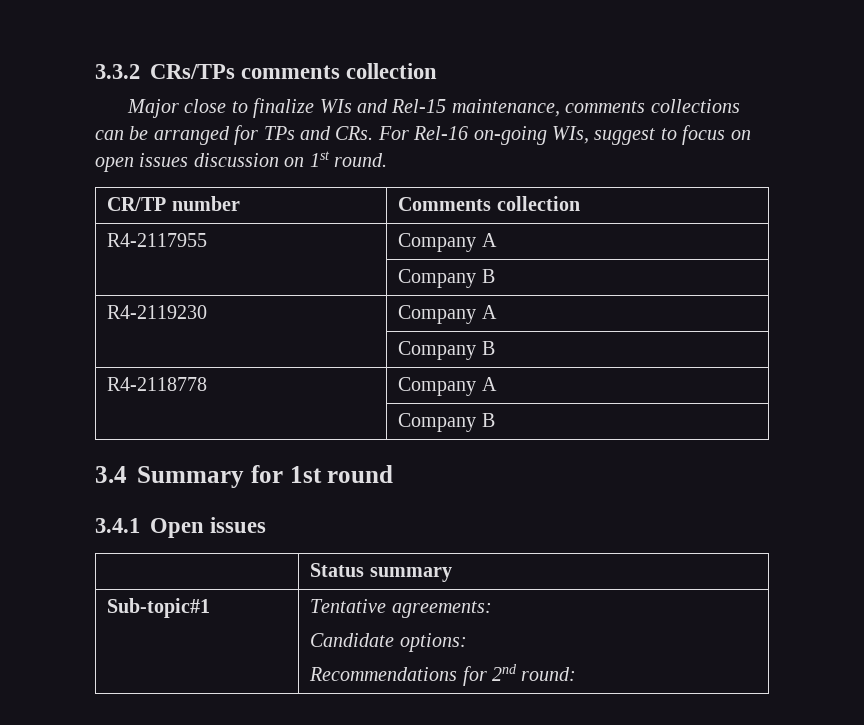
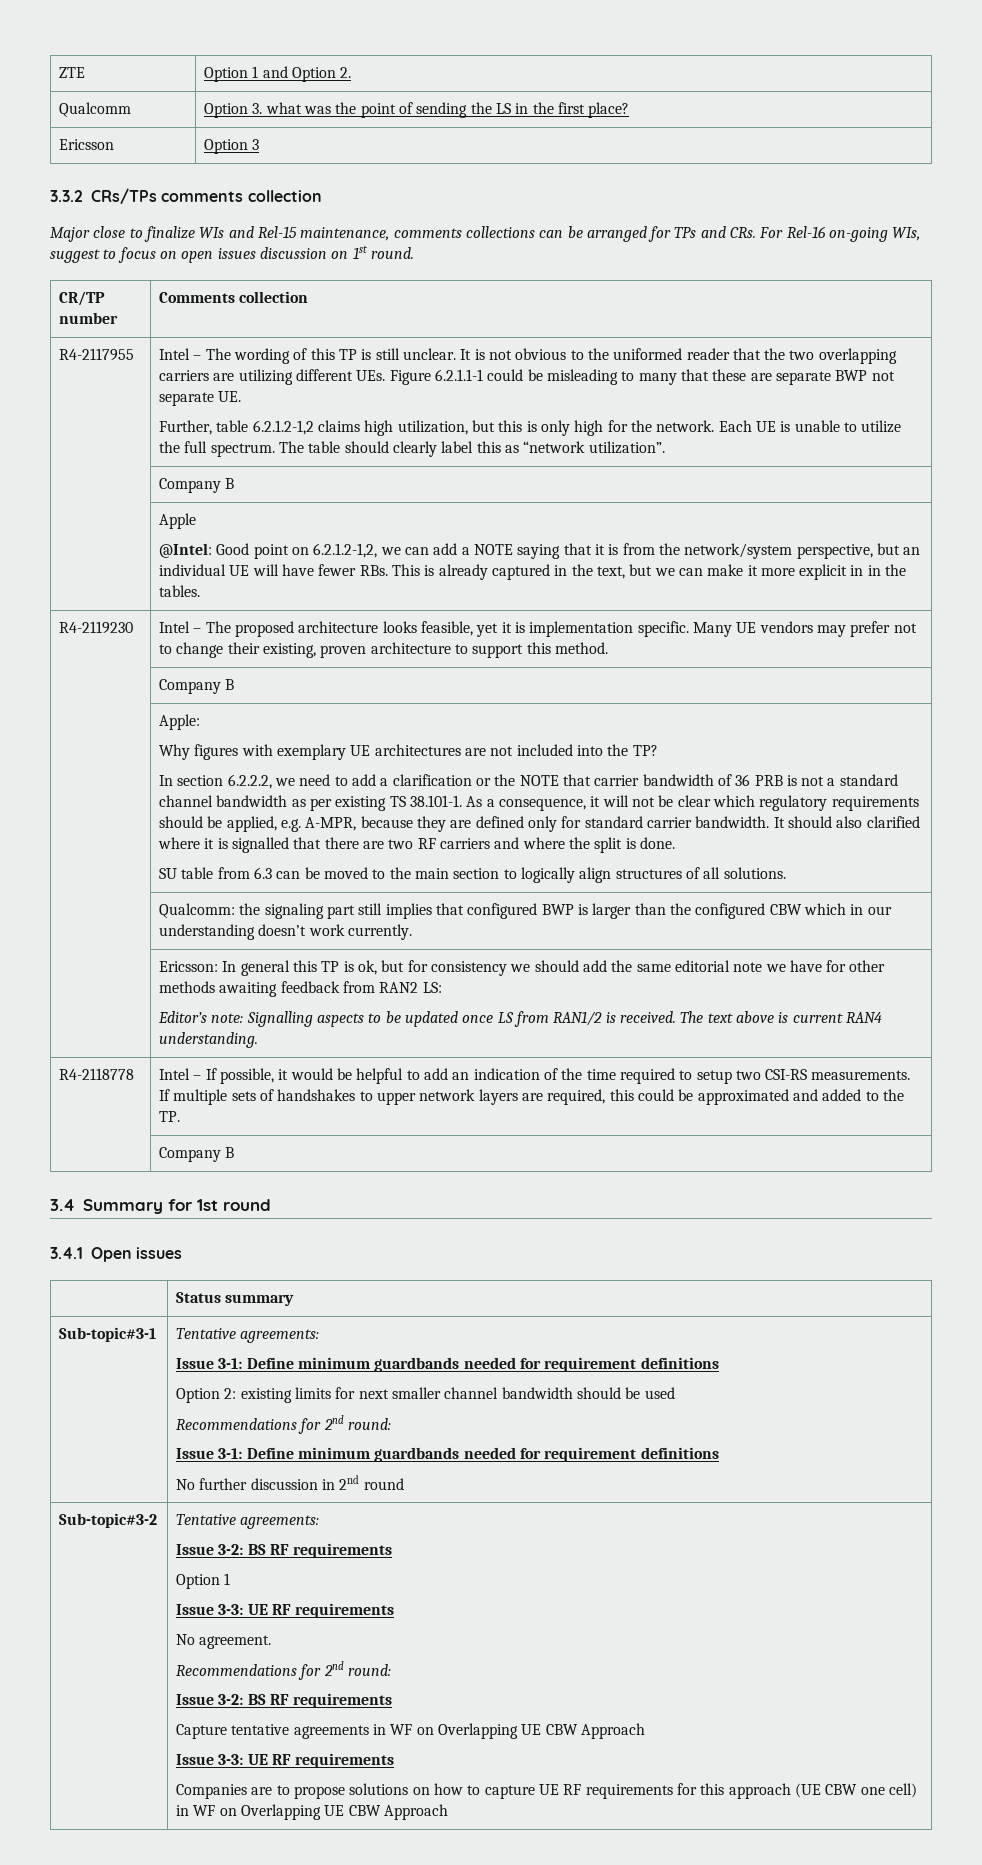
+ ZTE | Option 1 and Option 2.
+ Qualcomm | Option 3. what was the point of sending the LS in the first place?
+ Ericsson | Option 3
- R4-2117955 | Company A
+ R4-2117955 | Intel – The wording of this TP is still unclear. It is not obvious to the uniformed reader that the two overlapping carriers are utilizing different UEs. Figure 6.2.1.1-1 could be misleading to many that these are separate BWP not separate UE.
+ Further, table 6.2.1.2-1,2 claims high utilization, but this is only high for the network. Each UE is unable to utilize the full spectrum. The table should clearly label this as “network utilization”.
  | Company B
- R4-2119230 | Company A
+ | Apple
+ @Intel: Good point on 6.2.1.2-1,2, we can add a NOTE saying that it is from the network/system perspective, but an individual UE will have fewer RBs. This is already captured in the text, but we can make it more explicit in in the tables.
+ R4-2119230 | Intel – The proposed architecture looks feasible, yet it is implementation specific. Many UE vendors may prefer not to change their existing, proven architecture to support this method.
  | Company B
- R4-2118778 | Company A
+ | Apple:
+ Why figures with exemplary UE architectures are not included into the TP?
+ In section 6.2.2.2, we need to add a clarification or the NOTE that carrier bandwidth of 36 PRB is not a standard channel bandwidth as per existing TS 38.101-1. As a consequence, it will not be clear which regulatory requirements should be applied, e.g. A-MPR, because they are defined only for standard carrier bandwidth. It should also clarified where it is signalled that there are two RF carriers and where the split is done.
+ SU table from 6.3 can be moved to the main section to logically align structures of all solutions.
+ | Qualcomm: the signaling part still implies that configured BWP is larger than the configured CBW which in our understanding doesn’t work currently.
+ | Ericsson: In general this TP is ok, but for consistency we should add the same editorial note we have for other methods awaiting feedback from RAN2 LS:
+ Editor’s note: Signalling aspects to be updated once LS from RAN1/2 is received. The text above is current RAN4 understanding.
+ R4-2118778 | Intel – If possible, it would be helpful to add an indication of the time required to setup two CSI-RS measurements. If multiple sets of handshakes to upper network layers are required, this could be approximated and added to the TP.
- Sub-topic#1 | Tentative agreements:
- Candidate options:
+ Sub-topic#3-1 | Tentative agreements:
+ Issue 3-1: Define minimum guardbands needed for requirement definitions
+ Option 2: existing limits for next smaller channel bandwidth should be used
  Recommendations for 2nd round:
+ Issue 3-1: Define minimum guardbands needed for requirement definitions
+ No further discussion in 2nd round
+ Sub-topic#3-2 | Tentative agreements:
+ Issue 3-2: BS RF requirements
+ Option 1
+ Issue 3-3: UE RF requirements
+ No agreement.
+ Recommendations for 2nd round:
+ Issue 3-2: BS RF requirements
+ Capture tentative agreements in WF on Overlapping UE CBW Approach
+ Issue 3-3: UE RF requirements
+ Companies are to propose solutions on how to capture UE RF requirements for this approach (UE CBW one cell) in WF on Overlapping UE CBW Approach

